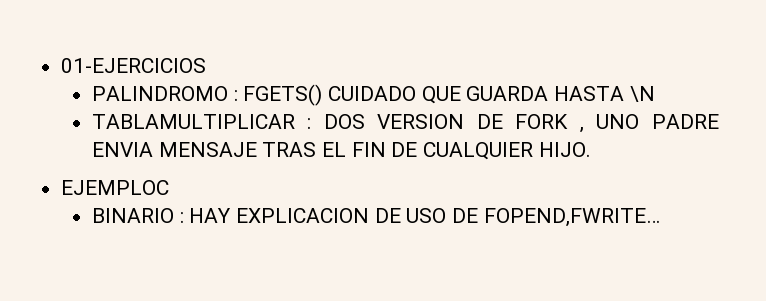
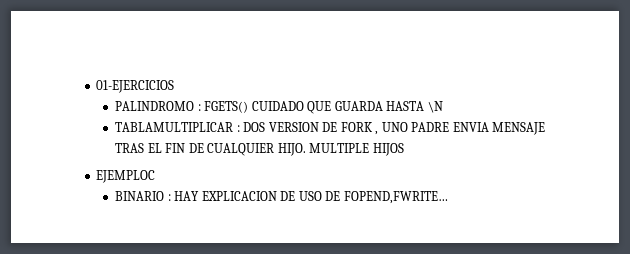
+ MULTIPLE HIJOS

